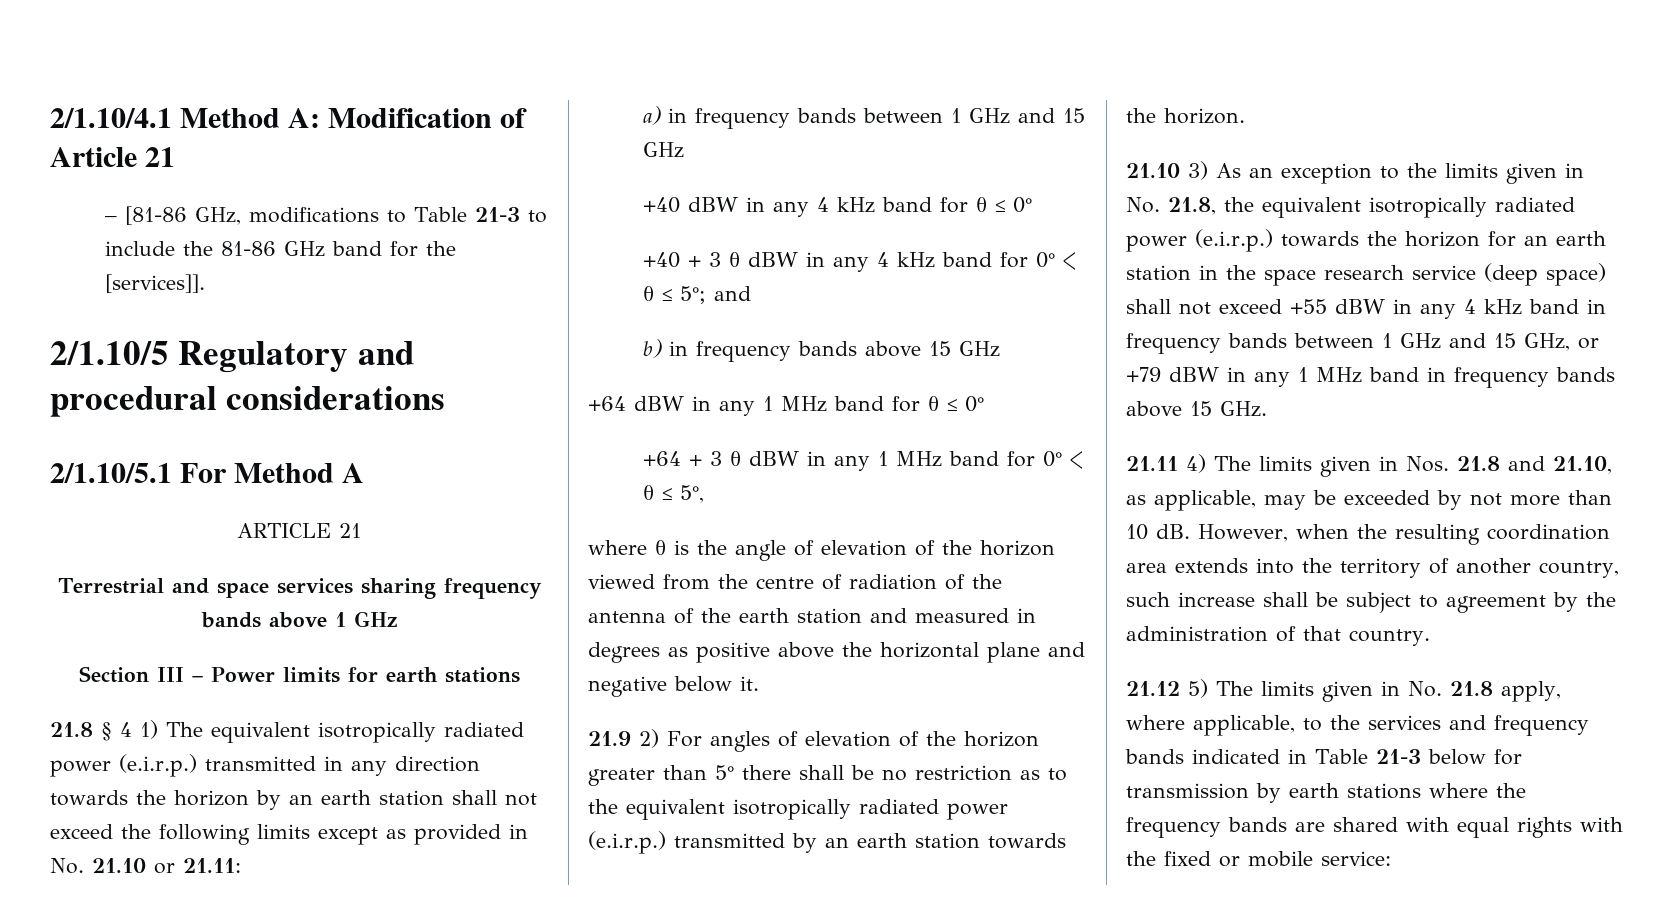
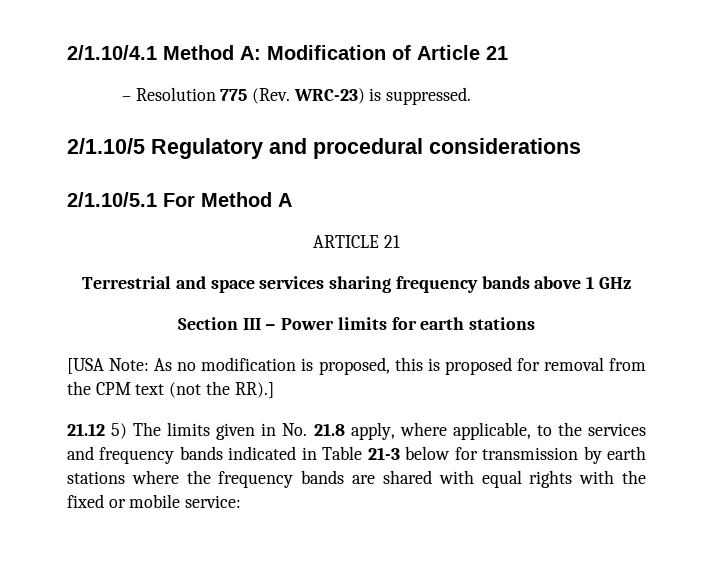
- – [81-86 GHz, modifications to Table 21-3 to include the 81-86 GHz band for the [services]].
+ – Resolution 775 (Rev. WRC-23) is suppressed.
- 21.8 § 4 1) The equivalent isotropically radiated power (e.i.r.p.) transmitted in any direction towards the horizon by an earth station shall not exceed the following limits except as provided in No. 21.10 or 21.11:
- a) in frequency bands between 1 GHz and 15 GHz
- +40 dBW in any 4 kHz band for θ ≤ 0°
- +40 + 3 θ dBW in any 4 kHz band for 0° < θ ≤ 5°; and
- b) in frequency bands above 15 GHz
- +64 dBW in any 1 MHz band for θ ≤ 0°
- +64 + 3 θ dBW in any 1 MHz band for 0° < θ ≤ 5°,
- where θ is the angle of elevation of the horizon viewed from the centre of radiation of the antenna of the earth station and measured in degrees as positive above the horizontal plane and negative below it.
- 21.9 2) For angles of elevation of the horizon greater than 5° there shall be no restriction as to the equivalent isotropically radiated power (e.i.r.p.) transmitted by an earth station towards the horizon.
- 21.10 3) As an exception to the limits given in No. 21.8, the equivalent isotropically radiated power (e.i.r.p.) towards the horizon for an earth station in the space research service (deep space) shall not exceed +55 dBW in any 4 kHz band in frequency bands between 1 GHz and 15 GHz, or +79 dBW in any 1 MHz band in frequency bands above 15 GHz.
- 21.11 4) The limits given in Nos. 21.8 and 21.10, as applicable, may be exceeded by not more than 10 dB. However, when the resulting coordination area extends into the territory of another country, such increase shall be subject to agreement by the administration of that country.
+ [USA Note: As no modification is proposed, this is proposed for removal from the CPM text (not the RR).]

